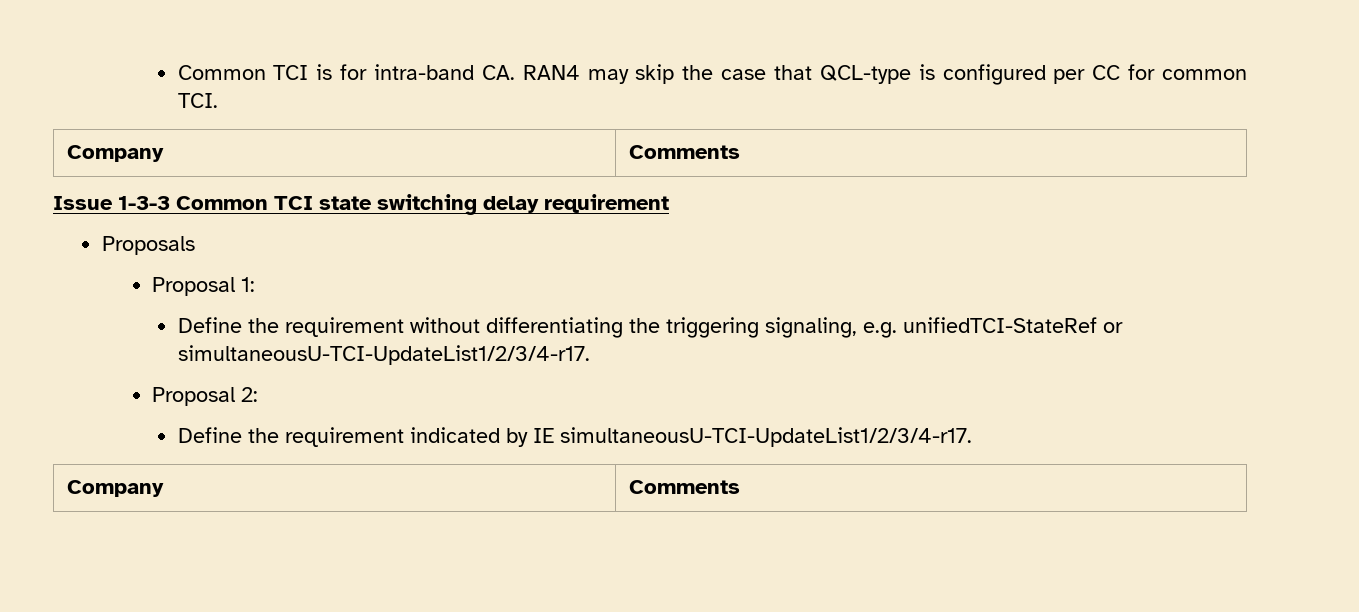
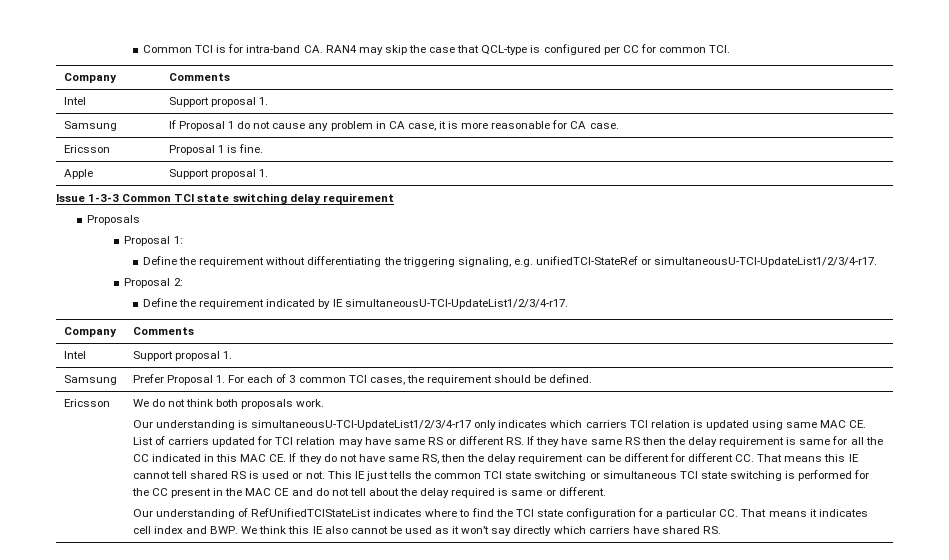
  Common TCI is for intra-band CA. RAN4 may skip the case that QCL-type is configured per CC for common TCI.
  Company | Comments
+ Intel | Support proposal 1.
+ Samsung | If Proposal 1 do not cause any problem in CA case, it is more reasonable for CA case.
+ Ericsson | Proposal 1 is fine.
+ Apple | Support proposal 1.
  Define the requirement indicated by IE simultaneousU-TCI-UpdateList1/2/3/4-r17.
  Company | Comments
+ Intel | Support proposal 1.
+ Samsung | Prefer Proposal 1. For each of 3 common TCI cases, the requirement should be defined.
+ Ericsson | We do not think both proposals work.
+ Our understanding is simultaneousU-TCI-UpdateList1/2/3/4-r17 only indicates which carriers TCI relation is updated using same MAC CE. List of carriers updated for TCI relation may have same RS or different RS. If they have same RS then the delay requirement is same for all the CC indicated in this MAC CE. If they do not have same RS, then the delay requirement can be different for different CC. That means this IE cannot tell shared RS is used or not. This IE just tells the common TCI state switching or simultaneous TCI state switching is performed for the CC present in the MAC CE and do not tell about the delay required is same or different.
+ Our understanding of RefUnifiedTCIStateList indicates where to find the TCI state configuration for a particular CC. That means it indicates cell index and BWP. We think this IE also cannot be used as it won’t say directly which carriers have shared RS.

